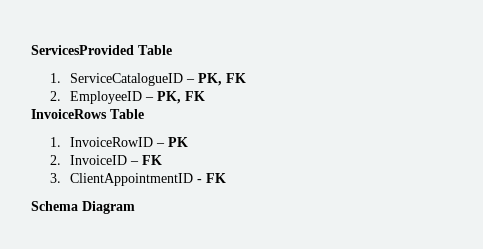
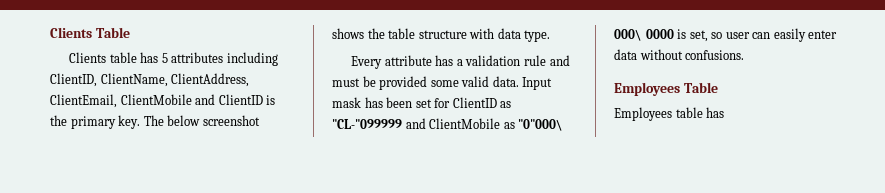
- ServicesProvided Table
- 1. ServiceCatalogueID – PK, FK
- 2. EmployeeID – PK, FK
- InvoiceRows Table
- 1. InvoiceRowID – PK
- 2. InvoiceID – FK
- 3. ClientAppointmentID - FK
- Schema Diagram
+ Clients Table
+ Clients table has 5 attributes including ClientID, ClientName, ClientAddress, ClientEmail, ClientMobile and ClientID is the primary key. The below screenshot shows the table structure with data type.
+ Every attribute has a validation rule and must be provided some valid data. Input mask has been set for ClientID as "CL-"099999 and ClientMobile as "0"000\ 000\ 0000 is set, so user can easily enter data without confusions.
+ Employees Table
+ Employees table has

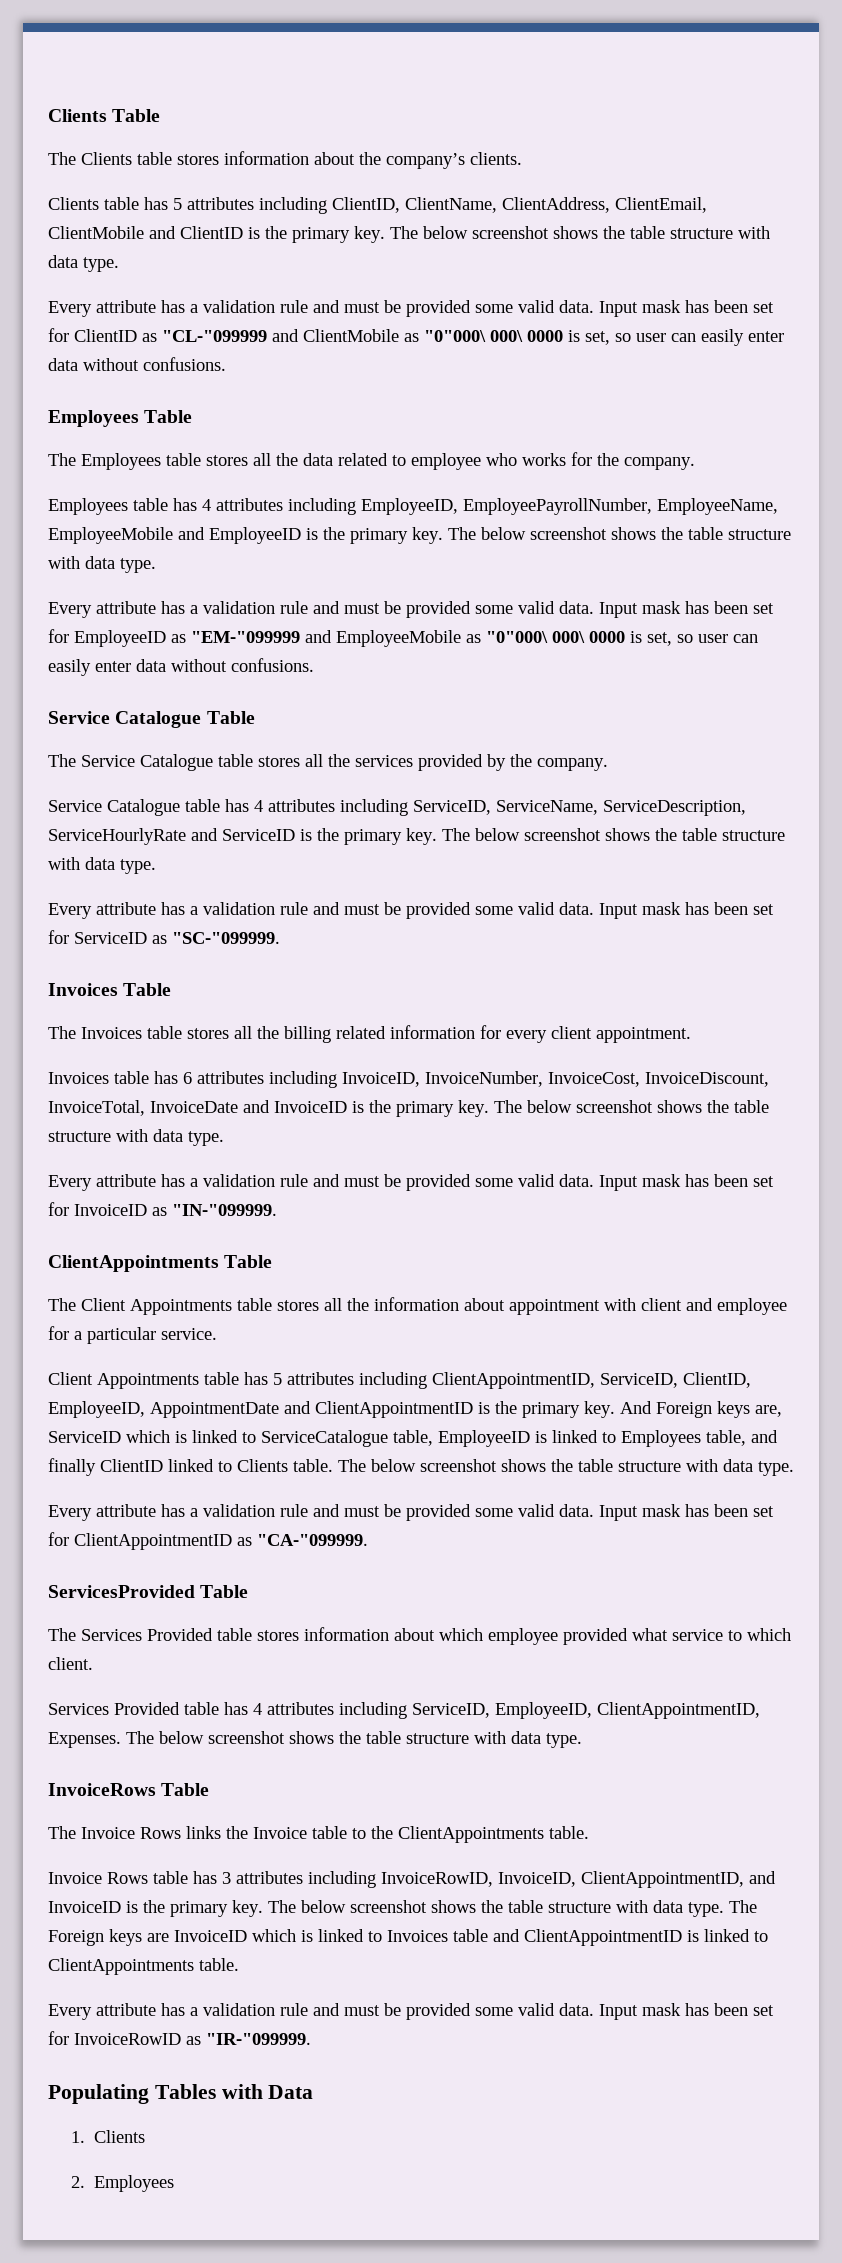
+ The Clients table stores information about the company’s clients.
- Employees table has
+ The Employees table stores all the data related to employee who works for the company.
+ Employees table has 4 attributes including EmployeeID, EmployeePayrollNumber, EmployeeName, EmployeeMobile and EmployeeID is the primary key. The below screenshot shows the table structure with data type.
+ Every attribute has a validation rule and must be provided some valid data. Input mask has been set for EmployeeID as "EM-"099999 and EmployeeMobile as "0"000\ 000\ 0000 is set, so user can easily enter data without confusions.
+ Service Catalogue Table
+ The Service Catalogue table stores all the services provided by the company.
+ Service Catalogue table has 4 attributes including ServiceID, ServiceName, ServiceDescription, ServiceHourlyRate and ServiceID is the primary key. The below screenshot shows the table structure with data type.
+ Every attribute has a validation rule and must be provided some valid data. Input mask has been set for ServiceID as "SC-"099999.
+ Invoices Table
+ The Invoices table stores all the billing related information for every client appointment.
+ Invoices table has 6 attributes including InvoiceID, InvoiceNumber, InvoiceCost, InvoiceDiscount, InvoiceTotal, InvoiceDate and InvoiceID is the primary key. The below screenshot shows the table structure with data type.
+ Every attribute has a validation rule and must be provided some valid data. Input mask has been set for InvoiceID as "IN-"099999.
+ ClientAppointments Table
+ The Client Appointments table stores all the information about appointment with client and employee for a particular service.
+ Client Appointments table has 5 attributes including ClientAppointmentID, ServiceID, ClientID, EmployeeID, AppointmentDate and ClientAppointmentID is the primary key. And Foreign keys are, ServiceID which is linked to ServiceCatalogue table, EmployeeID is linked to Employees table, and finally ClientID linked to Clients table. The below screenshot shows the table structure with data type.
+ Every attribute has a validation rule and must be provided some valid data. Input mask has been set for ClientAppointmentID as "CA-"099999.
+ ServicesProvided Table
+ The Services Provided table stores information about which employee provided what service to which client.
+ Services Provided table has 4 attributes including ServiceID, EmployeeID, ClientAppointmentID, Expenses. The below screenshot shows the table structure with data type.
+ InvoiceRows Table
+ The Invoice Rows links the Invoice table to the ClientAppointments table.
+ Invoice Rows table has 3 attributes including InvoiceRowID, InvoiceID, ClientAppointmentID, and InvoiceID is the primary key. The below screenshot shows the table structure with data type. The Foreign keys are InvoiceID which is linked to Invoices table and ClientAppointmentID is linked to ClientAppointments table.
+ Every attribute has a validation rule and must be provided some valid data. Input mask has been set for InvoiceRowID as "IR-"099999.
+ Populating Tables with Data
+ 1. Clients
+ 2. Employees

